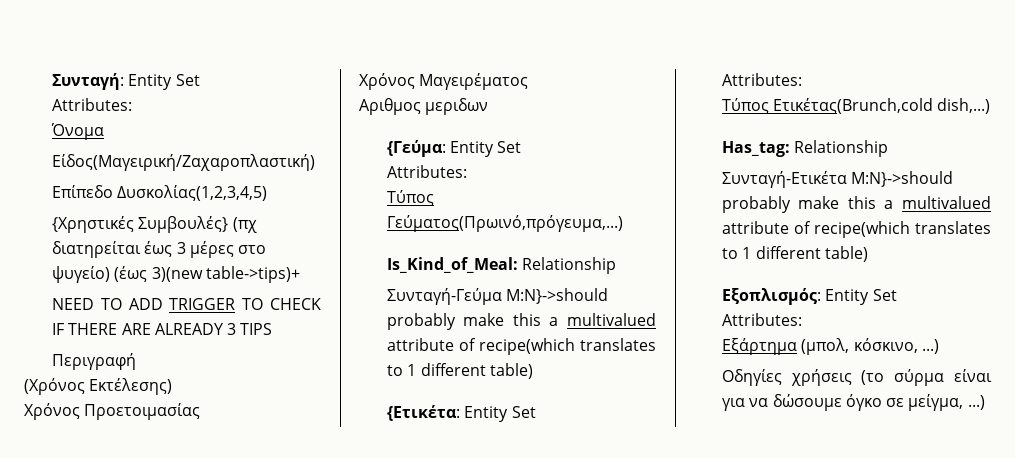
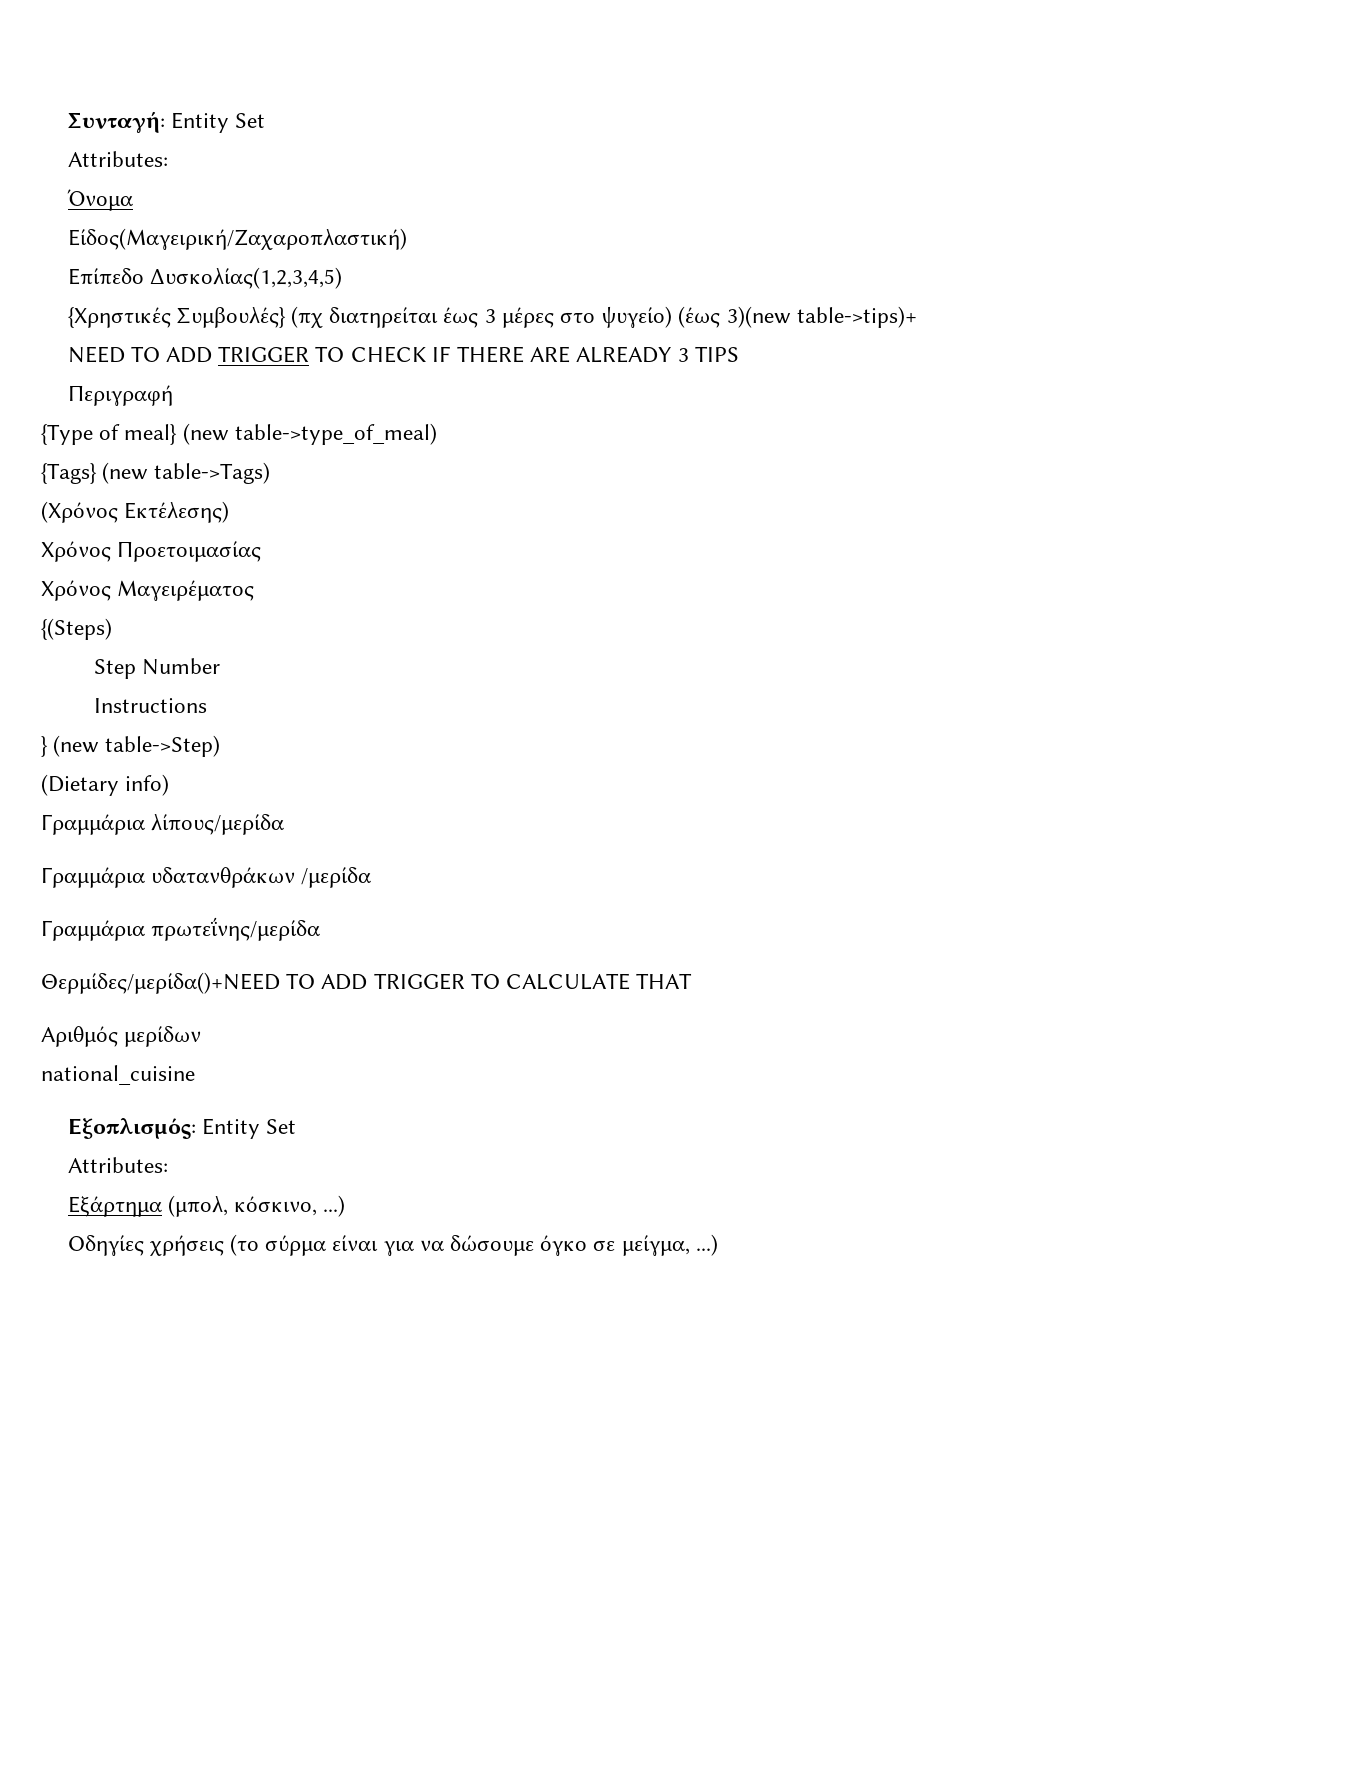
+ {Type of meal} (new table->type_of_meal)
+ {Tags} (new table->Tags)
- Αριθμος μεριδων
- {Γεύμα: Entity Set
- Attributes:
- Τύπος Γεύματος(Πρωινό,πρόγευμα,...)
- Is_Kind_of_Meal: Relationship
- Συνταγή-Γεύμα M:N}->should probably make this a multivalued attribute of recipe(which translates to 1 different table)
- {Ετικέτα: Entity Set
- Attributes:
- Τύπος Ετικέτας(Brunch,cold dish,...)
- Has_tag: Relationship
- Συνταγή-Ετικέτα M:N}->should probably make this a multivalued attribute of recipe(which translates to 1 different table)
+ {(Steps)
+ Step Number
+ Instructions
+ } (new table->Step)
+ (Dietary info)
+ Γραμμάρια λίπους/μερίδα
+ Γραμμάρια υδατανθράκων /μερίδα
+ Γραμμάρια πρωτεΐνης/μερίδα
+ Θερμίδες/μερίδα()+NEED TO ADD TRIGGER TO CALCULATE THAT
+ Αριθμός μερίδων
+ national_cuisine

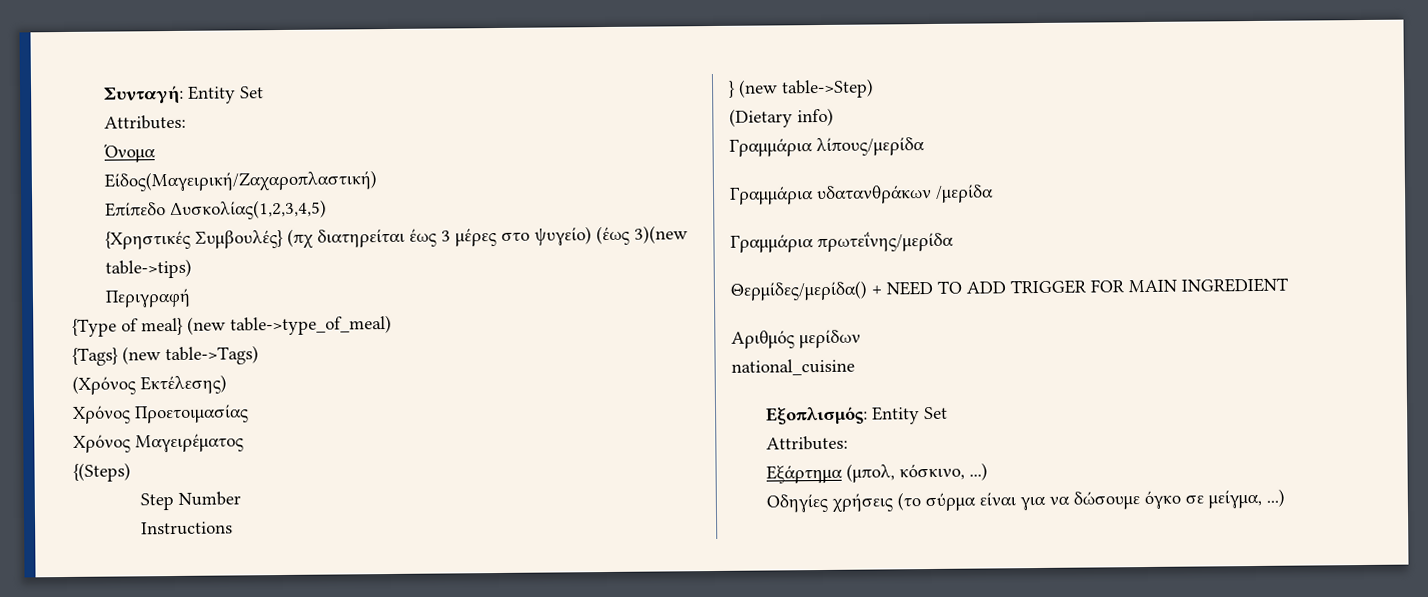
- {Χρηστικές Συμβουλές} (πχ διατηρείται έως 3 μέρες στο ψυγείο) (έως 3)(new table->tips)+
- NEED TO ADD TRIGGER TO CHECK IF THERE ARE ALREADY 3 TIPS
+ {Χρηστικές Συμβουλές} (πχ διατηρείται έως 3 μέρες στο ψυγείο) (έως 3)(new table->tips)
- Θερμίδες/μερίδα()+NEED TO ADD TRIGGER TO CALCULATE THAT
+ Θερμίδες/μερίδα() + NEED TO ADD TRIGGER FOR MAIN INGREDIENT

